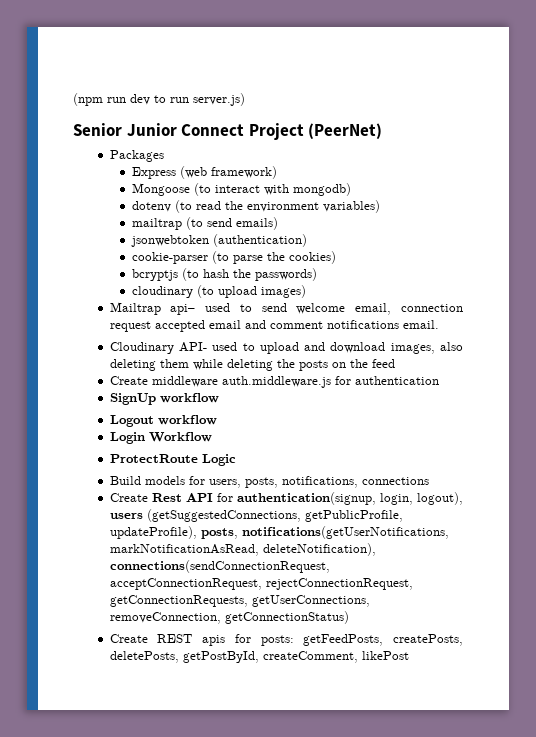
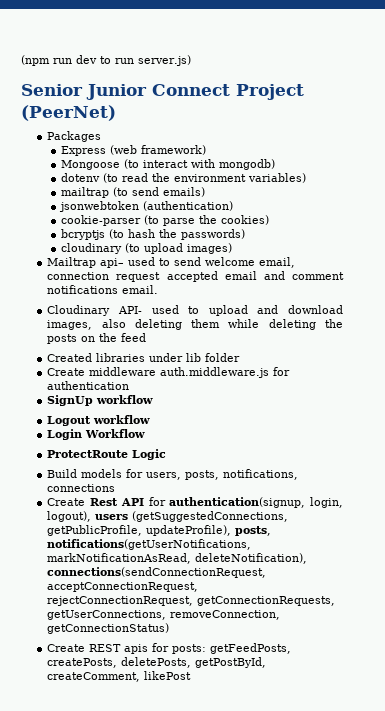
+ Created libraries under lib folder

